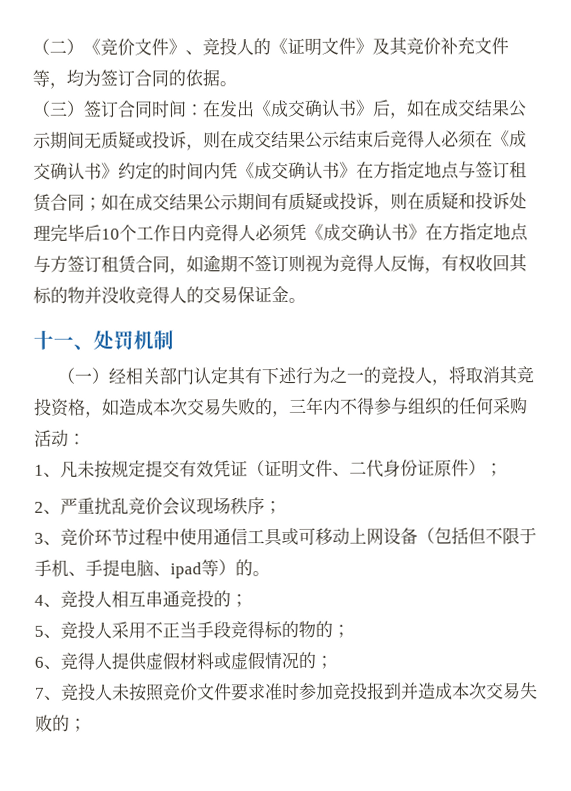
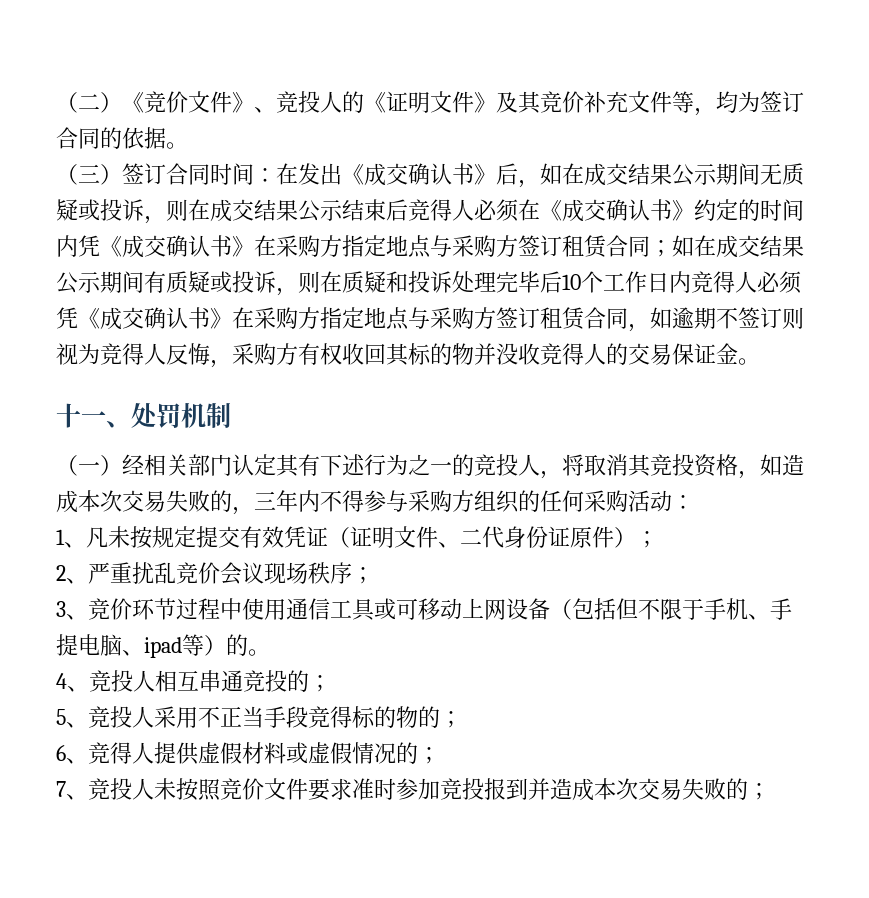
- 在发出《成交确认书》后，如在成交结果公示期间无质疑或投诉，则在成交结果公示结束后竞得人必须在《成交确认书》约定的时间内凭《成交确认书》在方指定地点与签订租赁合同；
+ 在发出《成交确认书》后，如在成交结果公示期间无质疑或投诉，则在成交结果公示结束后竞得人必须在《成交确认书》约定的时间内凭《成交确认书》在采购方指定地点与采购方签订租赁合同；
- 如在成交结果公示期间有质疑或投诉，则在质疑和投诉处理完毕后10个工作日内竞得人必须凭《成交确认书》在方指定地点与方签订租赁合同，如逾期不签订则视为竞得人反悔，有权收回其标的物并没收竞得人的交易保证金。
+ 如在成交结果公示期间有质疑或投诉，则在质疑和投诉处理完毕后10个工作日内竞得人必须凭《成交确认书》在采购方指定地点与采购方签订租赁合同，如逾期不签订则视为竞得人反悔，采购方有权收回其标的物并没收竞得人的交易保证金。
- （一）经相关部门认定其有下述行为之一的竞投人，将取消其竞投资格，如造成本次交易失败的，三年内不得参与组织的任何采购活动：
+ （一）经相关部门认定其有下述行为之一的竞投人，将取消其竞投资格，如造成本次交易失败的，三年内不得参与采购方组织的任何采购活动：

